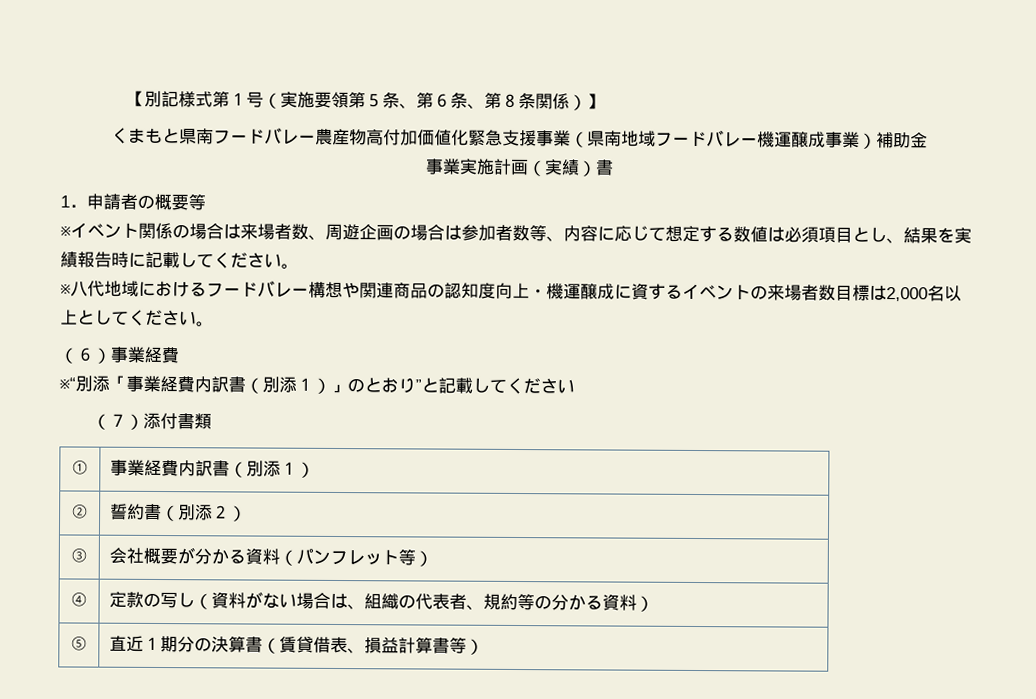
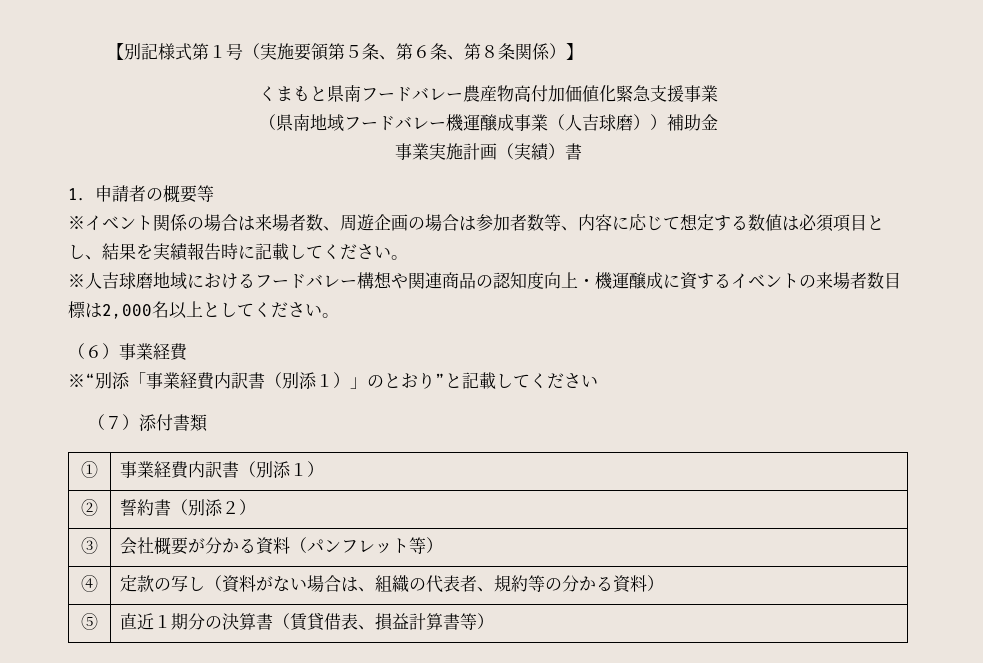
- くまもと県南フードバレー農産物高付加価値化緊急支援事業（県南地域フードバレー機運醸成事業）補助金
+ くまもと県南フードバレー農産物高付加価値化緊急支援事業
+ （県南地域フードバレー機運醸成事業（人吉球磨））補助金
- ※八代地域におけるフードバレー構想や関連商品の認知度向上・機運醸成に資するイベントの来場者数目標は2,000名以上としてください。
+ ※人吉球磨地域におけるフードバレー構想や関連商品の認知度向上・機運醸成に資するイベントの来場者数目標は2,000名以上としてください。

